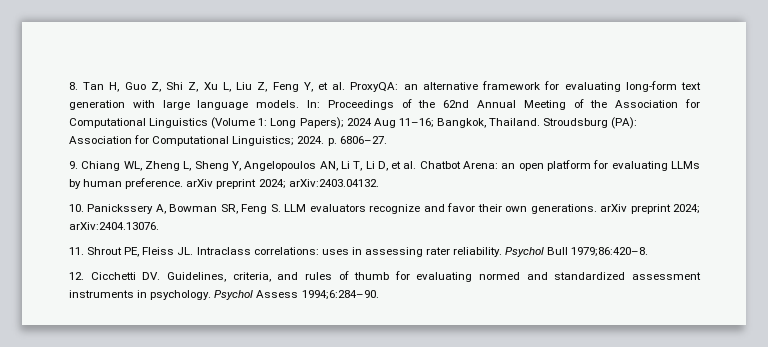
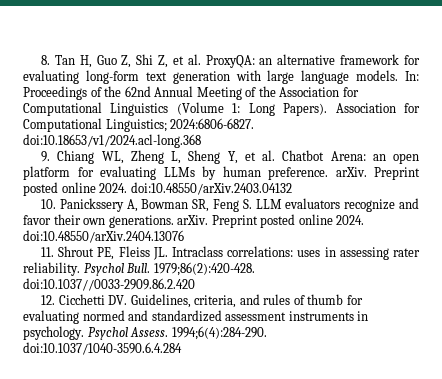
- 8. Tan H, Guo Z, Shi Z, Xu L, Liu Z, Feng Y, et al. ProxyQA: an alternative framework for evaluating long-form text generation with large language models.
+ 8. Tan H, Guo Z, Shi Z, et al. ProxyQA: an alternative framework for evaluating long-form text generation with large language models.
- In: Proceedings of the 62nd Annual Meeting of the Association for Computational Linguistics (Volume 1: Long Papers); 2024 Aug 11–16; Bangkok, Thailand. Stroudsburg (PA): Association for Computational Linguistics; 2024. p. 6806–27.
+ In: Proceedings of the 62nd Annual Meeting of the Association for Computational Linguistics (Volume 1: Long Papers). Association for Computational Linguistics; 2024:6806-6827. doi:10.18653/v1/2024.acl-long.368
- 9. Chiang WL, Zheng L, Sheng Y, Angelopoulos AN, Li T, Li D, et al. Chatbot Arena: an open platform for evaluating LLMs by human preference. arXiv preprint 2024; arXiv:2403.04132.
+ 9. Chiang WL, Zheng L, Sheng Y, et al. Chatbot Arena: an open platform for evaluating LLMs by human preference. arXiv. Preprint posted online 2024. doi:10.48550/arXiv.2403.04132
- 10. Panickssery A, Bowman SR, Feng S. LLM evaluators recognize and favor their own generations. arXiv preprint 2024; arXiv:2404.13076.
+ 10. Panickssery A, Bowman SR, Feng S. LLM evaluators recognize and favor their own generations. arXiv. Preprint posted online 2024. doi:10.48550/arXiv.2404.13076
- Psychol Bull 1979;86:420–8.
+ Psychol Bull. 1979;86(2):420-428. doi:10.1037//0033-2909.86.2.420
- Psychol Assess 1994;6:284–90.
+ Psychol Assess. 1994;6(4):284-290. doi:10.1037/1040-3590.6.4.284

